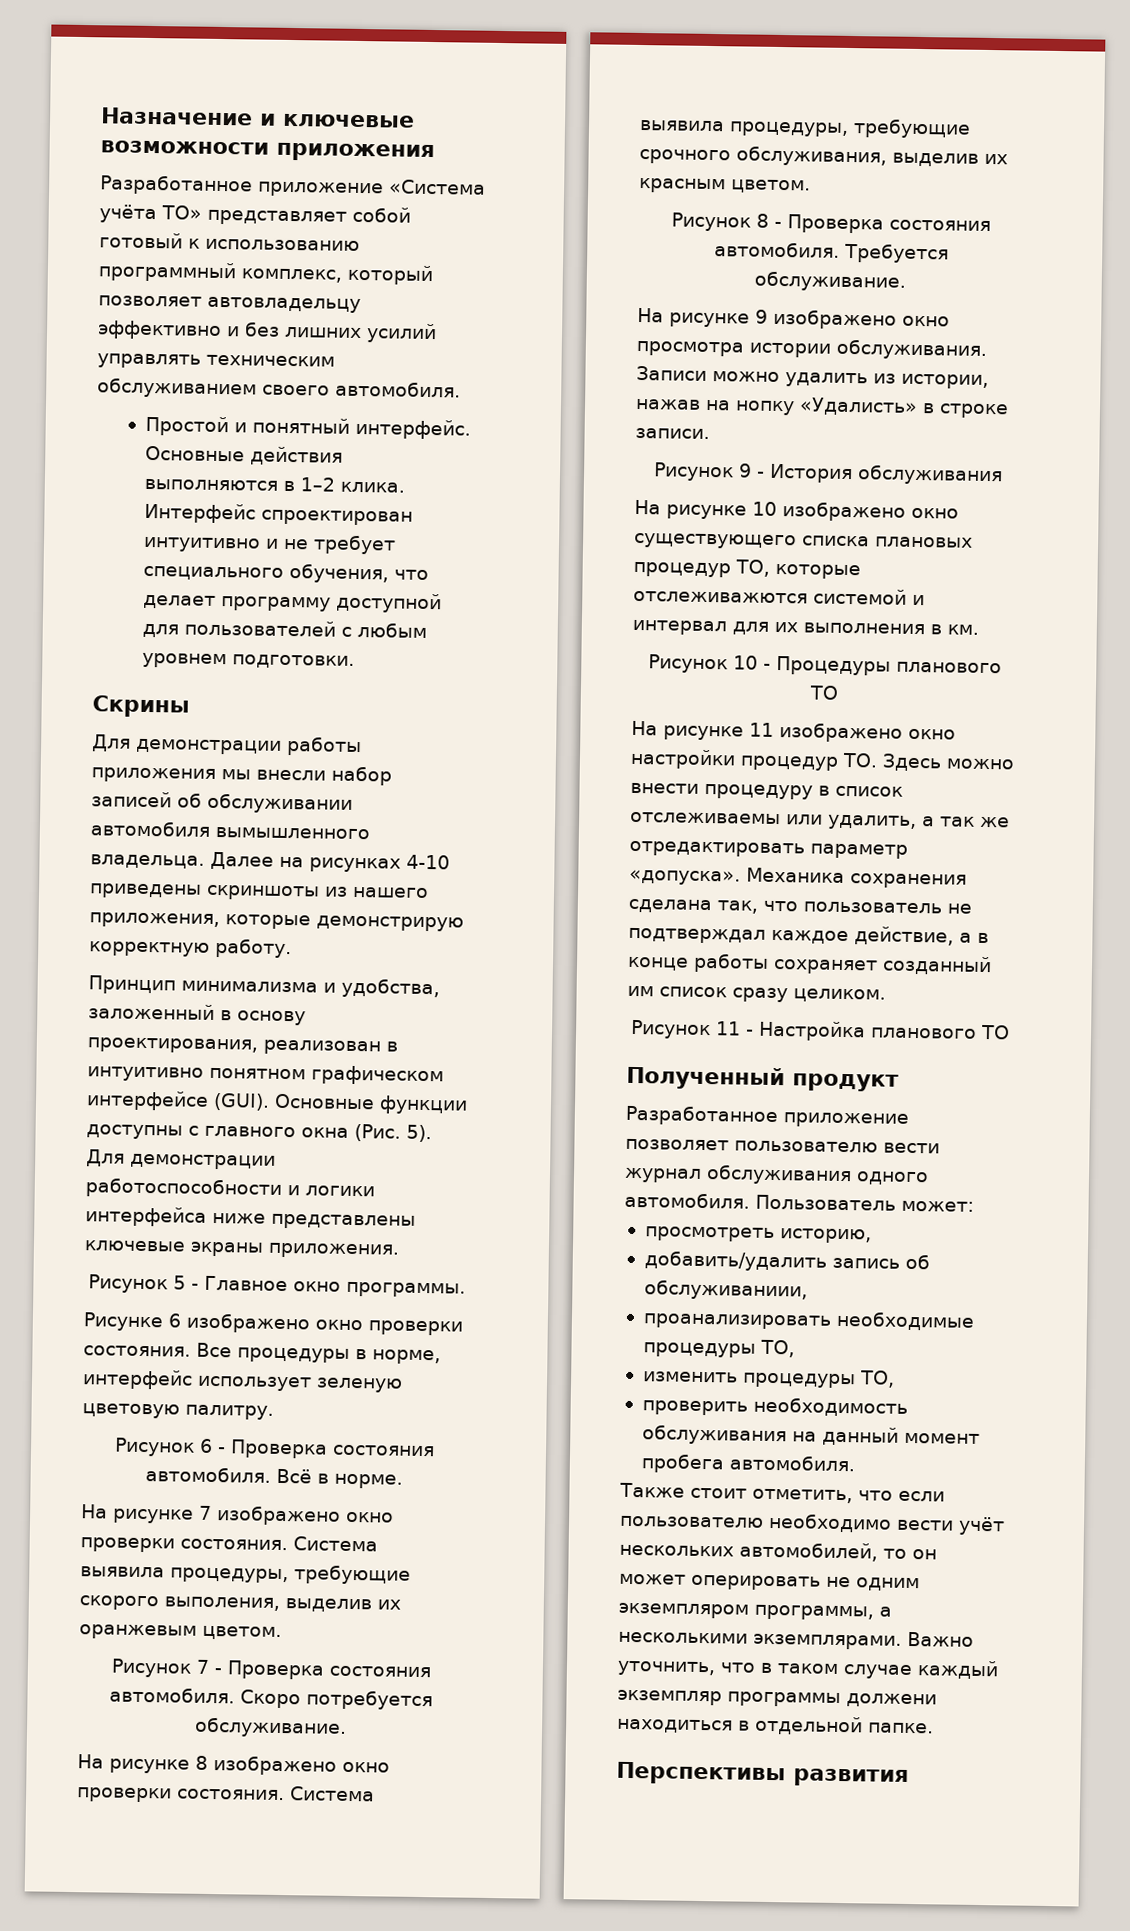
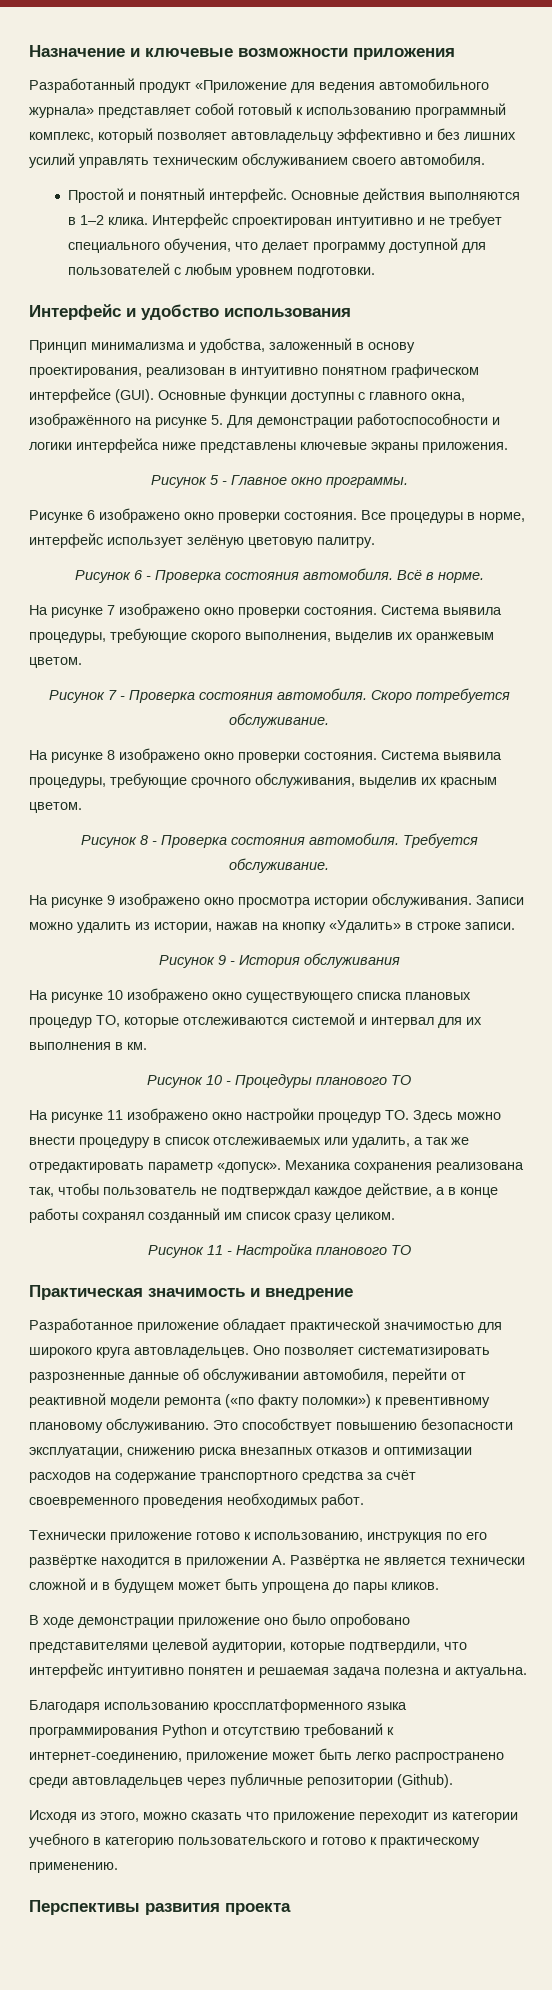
- Разработанное приложение «Система учёта ТО» представляет собой готовый к использованию программный комплекс, который позволяет автовладельцу эффективно и без лишних усилий управлять техническим обслуживанием своего автомобиля.
+ Разработанный продукт «Приложение для ведения автомобильного журнала» представляет собой готовый к использованию программный комплекс, который позволяет автовладельцу эффективно и без лишних усилий управлять техническим обслуживанием своего автомобиля.
- Скрины
- Для демонстрации работы приложения мы внесли набор записей об обслуживании автомобиля вымышленного владельца. Далее на рисунках 4-10 приведены скриншоты из нашего приложения, которые демонстрирую корректную работу.
+ Интерфейс и удобство использования
- Основные функции доступны с главного окна (Рис. 5). Для демонстрации работоспособности и логики интерфейса ниже представлены ключевые экраны приложения.
+ Основные функции доступны с главного окна, изображённого на рисунке 5. Для демонстрации работоспособности и логики интерфейса ниже представлены ключевые экраны приложения.
- Все процедуры в норме, интерфейс использует зеленую цветовую палитру.
+ Все процедуры в норме, интерфейс использует зелёную цветовую палитру.
- Система выявила процедуры, требующие скорого выполения, выделив их оранжевым цветом.
+ Система выявила процедуры, требующие скорого выполнения, выделив их оранжевым цветом.
- Записи можно удалить из истории, нажав на нопку «Удалисть» в строке записи.
+ Записи можно удалить из истории, нажав на кнопку «Удалить» в строке записи.
- На рисунке 10 изображено окно существующего списка плановых процедур ТО, которые отслеживажются системой и интервал для их выполнения в км.
+ На рисунке 10 изображено окно существующего списка плановых процедур ТО, которые отслеживаются системой и интервал для их выполнения в км.
- На рисунке 11 изображено окно настройки процедур ТО. Здесь можно внести процедуру в список отслеживаемы или удалить, а так же отредактировать параметр «допуска».
+ На рисунке 11 изображено окно настройки процедур ТО. Здесь можно внести процедуру в список отслеживаемых или удалить, а так же отредактировать параметр «допуск».
- Механика сохранения сделана так, что пользователь не подтверждал каждое действие, а в конце работы сохраняет созданный им список сразу целиком.
+ Механика сохранения реализована так, чтобы пользователь не подтверждал каждое действие, а в конце работы сохранял созданный им список сразу целиком.
- Полученный продукт
- Разработанное приложение позволяет пользователю вести журнал обслуживания одного автомобиля. Пользователь может:
- просмотреть историю,
- добавить/удалить запись об обслуживаниии,
- проанализировать необходимые процедуры ТО,
- изменить процедуры ТО,
- проверить необходимость обслуживания на данный момент пробега автомобиля.
- Также стоит отметить, что если пользователю необходимо вести учёт нескольких автомобилей, то он может оперировать не одним экземпляром программы, а несколькими экземплярами. Важно уточнить, что в таком случае каждый экземпляр программы должени находиться в отдельной папке.
+ Практическая значимость и внедрение
+ Разработанное приложение обладает практической значимостью для широкого круга автовладельцев. Оно позволяет систематизировать разрозненные данные об обслуживании автомобиля, перейти от реактивной модели ремонта («по факту поломки») к превентивному плановому обслуживанию. Это способствует повышению безопасности эксплуатации, снижению риска внезапных отказов и оптимизации расходов на содержание транспортного средства за счёт своевременного проведения необходимых работ.
+ Технически приложение готово к использованию, инструкция по его развёртке находится в приложении А. Развёртка не является технически сложной и в будущем может быть упрощена до пары кликов.
+ В ходе демонстрации приложение оно было опробовано представителями целевой аудитории, которые подтвердили, что интерфейс интуитивно понятен и решаемая задача полезна и актуальна.
+ Благодаря использованию кроссплатформенного языка программирования Python и отсутствию требований к интернет-соединению, приложение может быть легко распространено среди автовладельцев через публичные репозитории (Github).
+ Исходя из этого, можно сказать что приложение переходит из категории учебного в категорию пользовательского и готово к практическому применению.
- Перспективы развития
+ Перспективы развития проекта

